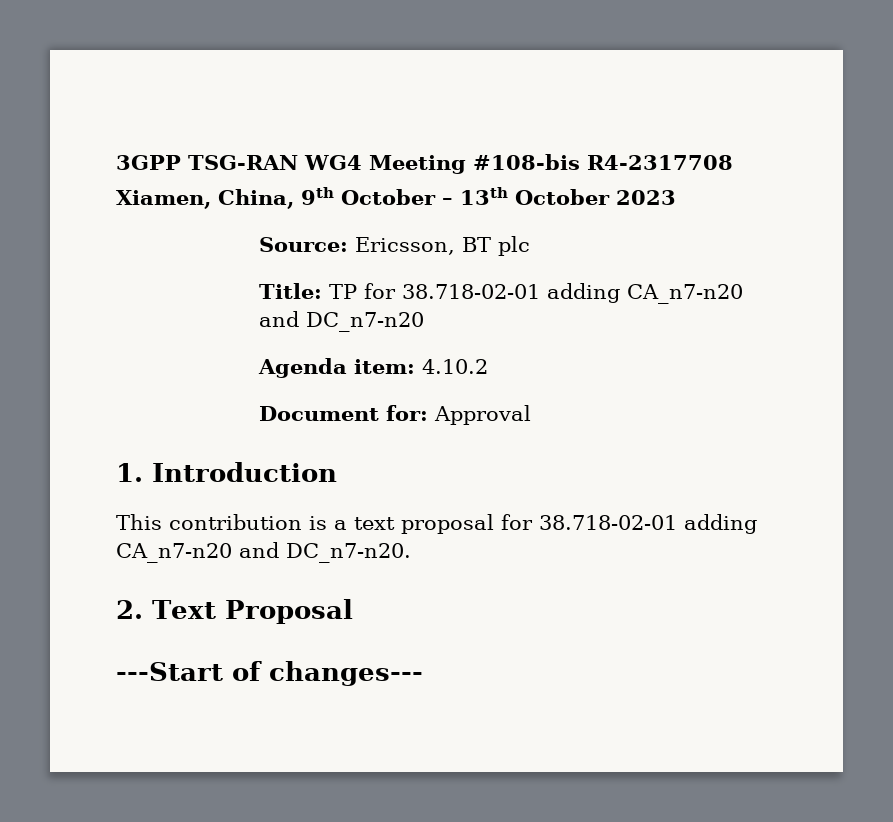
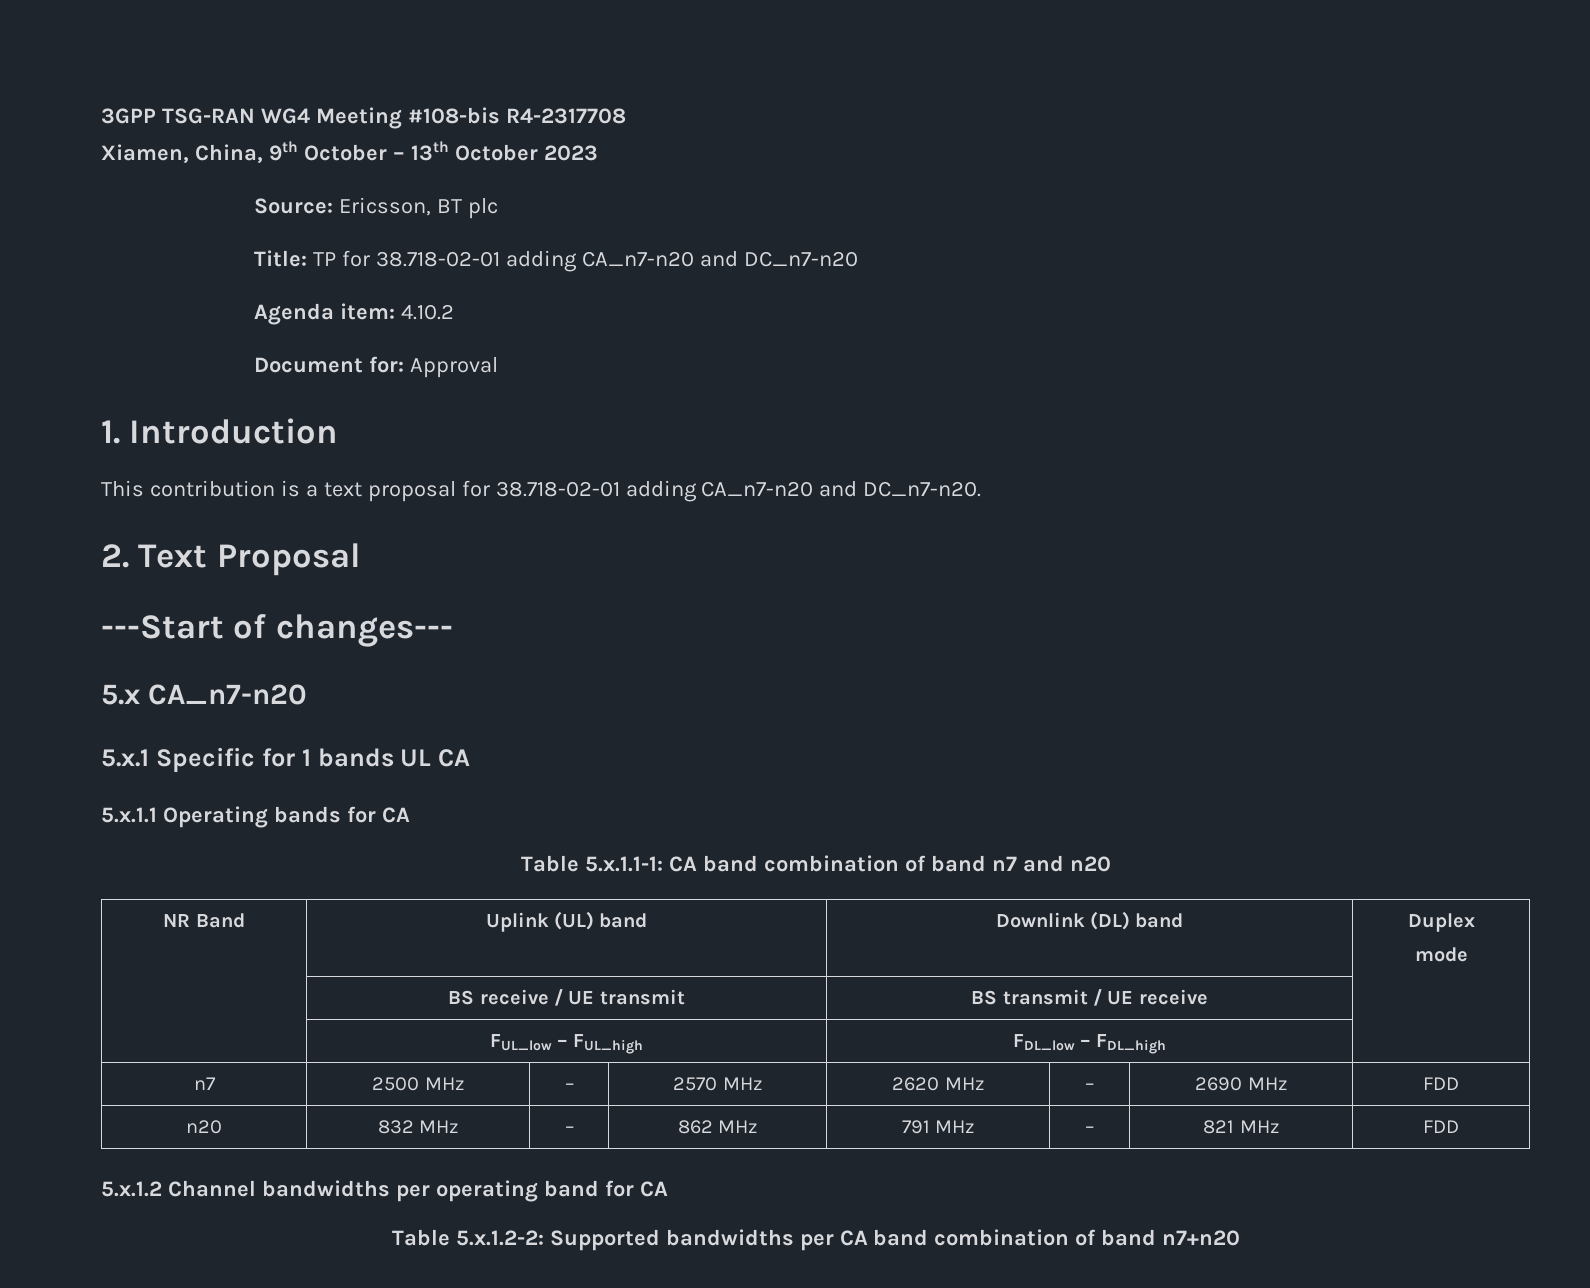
+ 5.x CA_n7-n20
+ 5.x.1 Specific for 1 bands UL CA
+ 5.x.1.1 Operating bands for CA
+ Table 5.x.1.1-1: CA band combination of band n7 and n20
+ NR Band | Uplink (UL) band | Downlink (DL) band | Duplex
+ mode
+ | BS receive / UE transmit | BS transmit / UE receive |
+ | FUL_low – FUL_high | FDL_low – FDL_high |
+ n7 | 2500 MHz | – | 2570 MHz | 2620 MHz | – | 2690 MHz | FDD
+ n20 | 832 MHz | – | 862 MHz | 791 MHz | – | 821 MHz | FDD
+ 5.x.1.2 Channel bandwidths per operating band for CA
+ Table 5.x.1.2-2: Supported bandwidths per CA band combination of band n7+n20

